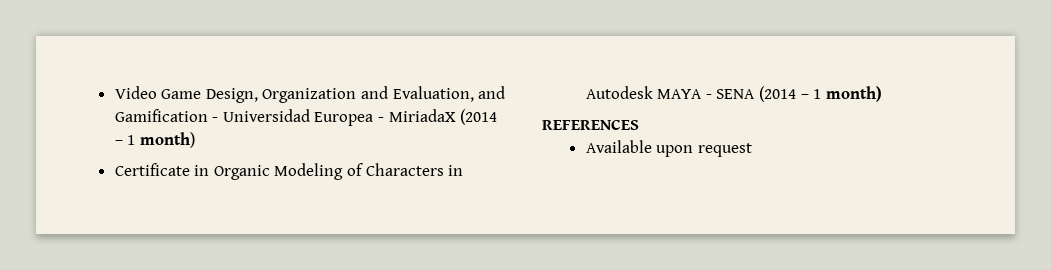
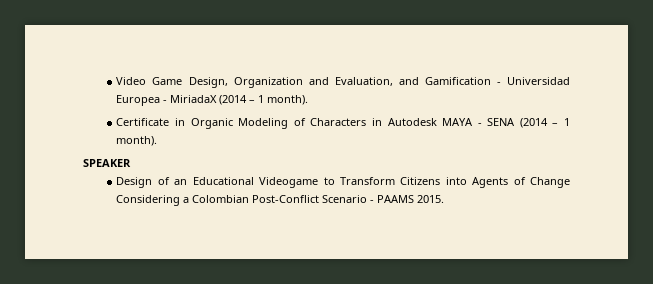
- Video Game Design, Organization and Evaluation, and Gamification - Universidad Europea - MiriadaX (2014 – 1 month)
+ Video Game Design, Organization and Evaluation, and Gamification - Universidad Europea - MiriadaX (2014 – 1 month).
- Certificate in Organic Modeling of Characters in Autodesk MAYA - SENA (2014 – 1 month)
- REFERENCES
- Available upon request
+ Certificate in Organic Modeling of Characters in Autodesk MAYA - SENA (2014 – 1 month).
+ SPEAKER
+ Design of an Educational Videogame to Transform Citizens into Agents of Change Considering a Colombian Post-Conflict Scenario - PAAMS 2015.

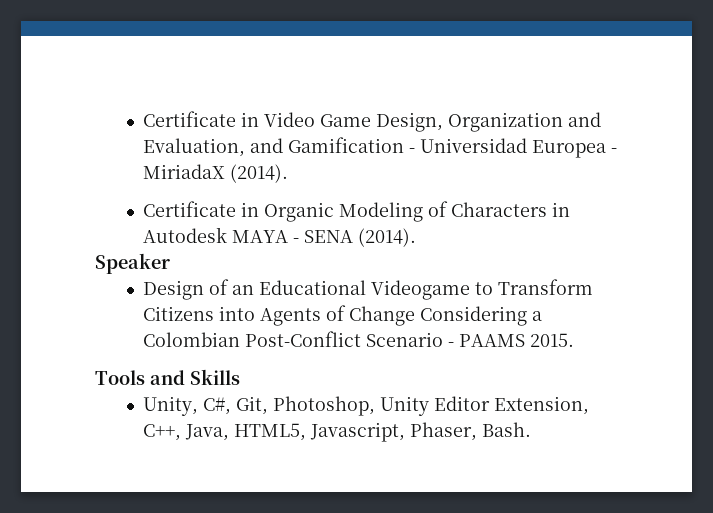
- Video Game Design, Organization and Evaluation, and Gamification - Universidad Europea - MiriadaX (2014 – 1 month).
+ Certificate in Video Game Design, Organization and Evaluation, and Gamification - Universidad Europea - MiriadaX (2014).
- Certificate in Organic Modeling of Characters in Autodesk MAYA - SENA (2014 – 1 month).
- SPEAKER
+ Certificate in Organic Modeling of Characters in Autodesk MAYA - SENA (2014).
+ Speaker
+ Tools and Skills
+ Unity, C#, Git, Photoshop, Unity Editor Extension, C++, Java, HTML5, Javascript, Phaser, Bash.

